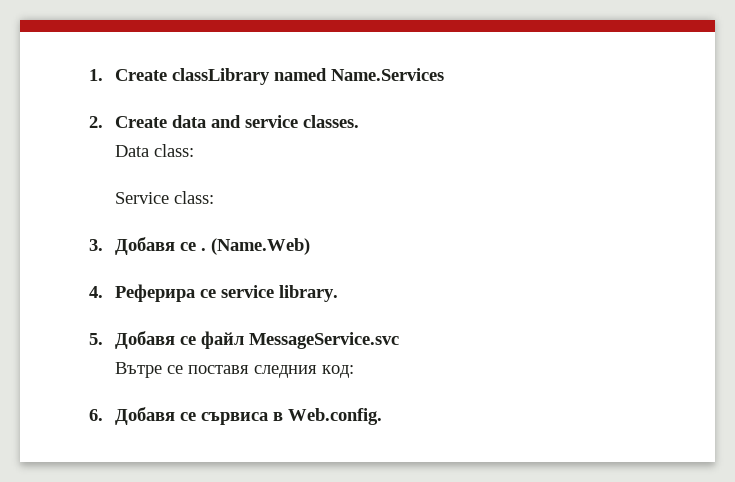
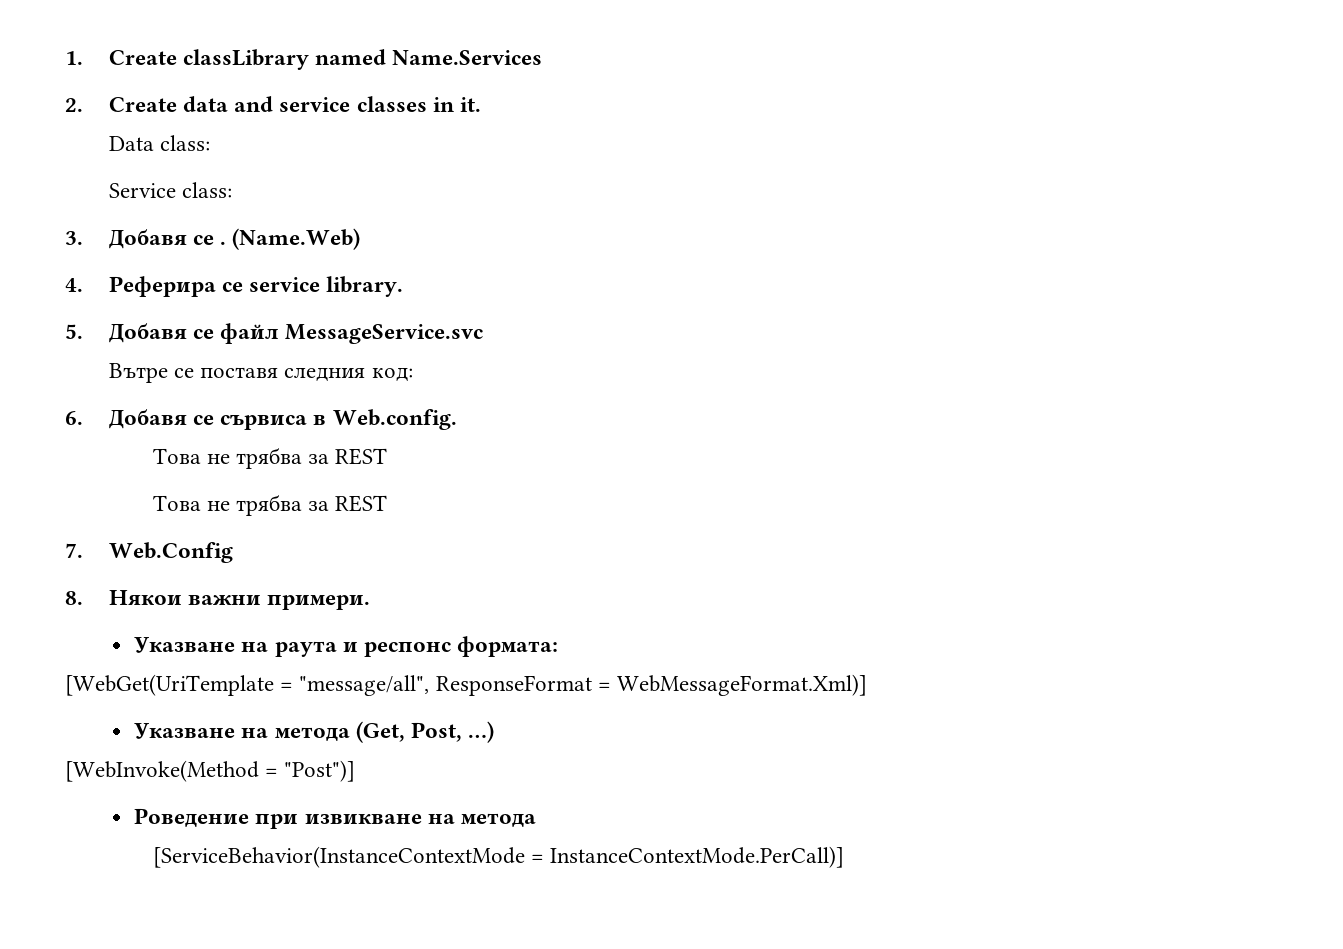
- 2. Create data and service classes.
+ 2. Create data and service classes in it.
  6. Добавя се сървиса в Web.config.
+ Това не трябва за REST
+ Това не трябва за REST
+ 7. Web.Config
+ 8. Някои важни примери.
+ Указване на раута и респонс формата:
+ [WebGet(UriTemplate = "message/all", ResponseFormat = WebMessageFormat.Xml)]
+ Указване на метода (Get, Post, …)
+ [WebInvoke(Method = "Post")]
+ Poведение при извикване на метода
+ [ServiceBehavior(InstanceContextMode = InstanceContextMode.PerCall)]

